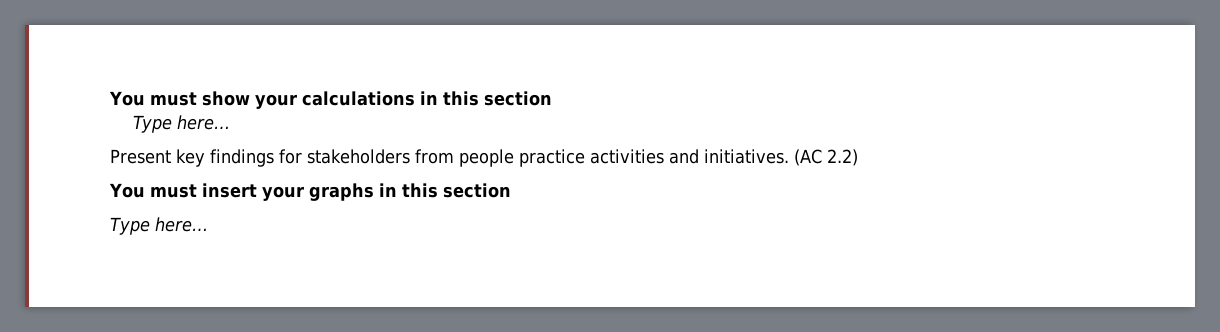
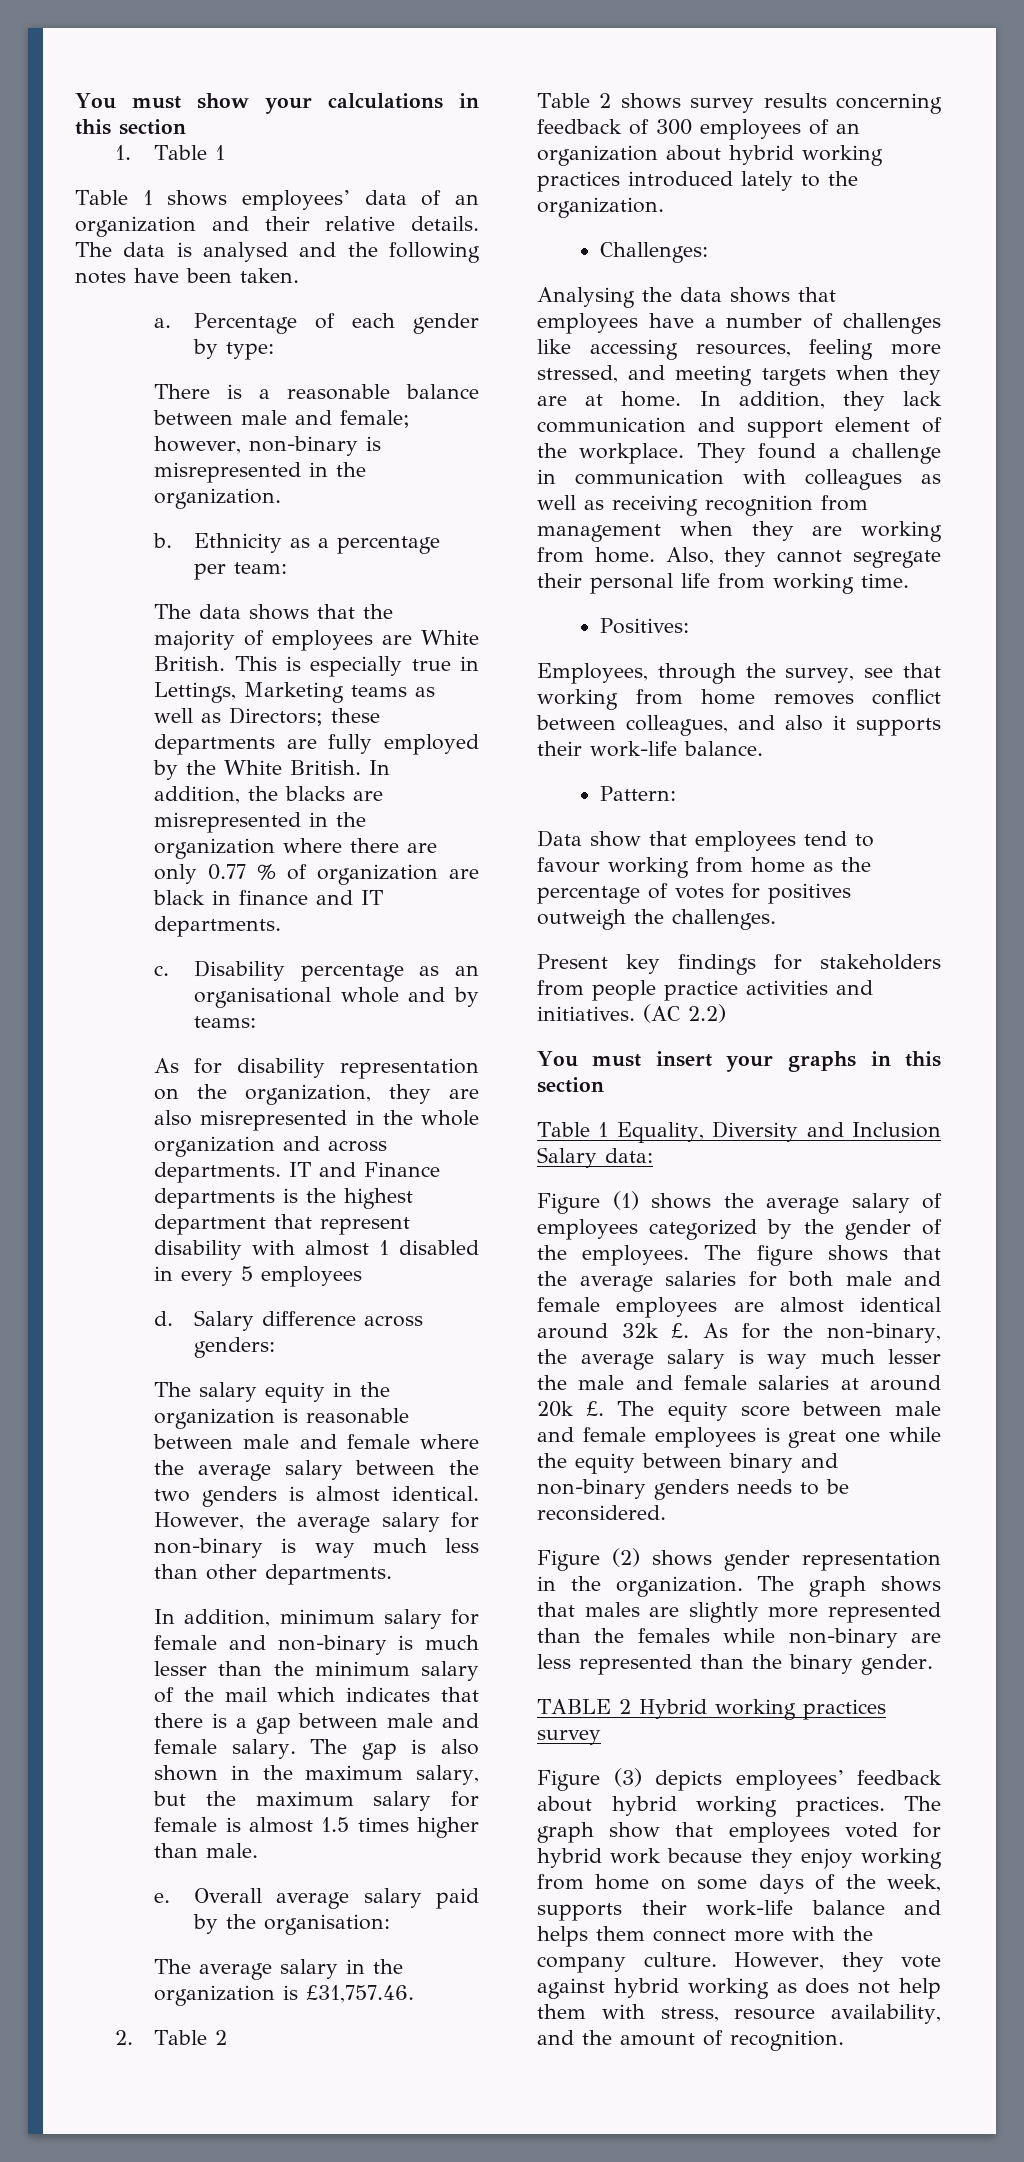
  You must show your calculations in this section
- Type here…
+ 1. Table 1
+ Table 1 shows employees’ data of an organization and their relative details. The data is analysed and the following notes have been taken.
+ a. Percentage of each gender by type:
+ There is a reasonable balance between male and female; however, non-binary is misrepresented in the organization.
+ b. Ethnicity as a percentage per team:
+ The data shows that the majority of employees are White British. This is especially true in Lettings, Marketing teams as well as Directors; these departments are fully employed by the White British. In addition, the blacks are misrepresented in the organization where there are only 0.77 % of organization are black in finance and IT departments.
+ c. Disability percentage as an organisational whole and by teams:
+ As for disability representation on the organization, they are also misrepresented in the whole organization and across departments. IT and Finance departments is the highest department that represent disability with almost 1 disabled in every 5 employees
+ d. Salary difference across genders:
+ The salary equity in the organization is reasonable between male and female where the average salary between the two genders is almost identical. However, the average salary for non-binary is way much less than other departments.
+ In addition, minimum salary for female and non-binary is much lesser than the minimum salary of the mail which indicates that there is a gap between male and female salary. The gap is also shown in the maximum salary, but the maximum salary for female is almost 1.5 times higher than male.
+ e. Overall average salary paid by the organisation:
+ The average salary in the organization is £31,757.46.
+ 2. Table 2
+ Table 2 shows survey results concerning feedback of 300 employees of an organization about hybrid working practices introduced lately to the organization.
+ Challenges:
+ Analysing the data shows that employees have a number of challenges like accessing resources, feeling more stressed, and meeting targets when they are at home. In addition, they lack communication and support element of the workplace. They found a challenge in communication with colleagues as well as receiving recognition from management when they are working from home. Also, they cannot segregate their personal life from working time.
+ Positives:
+ Employees, through the survey, see that working from home removes conflict between colleagues, and also it supports their work-life balance.
+ Pattern:
+ Data show that employees tend to favour working from home as the percentage of votes for positives outweigh the challenges.
  You must insert your graphs in this section
- Type here…
+ Table 1 Equality, Diversity and Inclusion Salary data:
+ Figure (1) shows the average salary of employees categorized by the gender of the employees. The figure shows that the average salaries for both male and female employees are almost identical around 32k £. As for the non-binary, the average salary is way much lesser the male and female salaries at around 20k £. The equity score between male and female employees is great one while the equity between binary and non-binary genders needs to be reconsidered.
+ Figure (2) shows gender representation in the organization. The graph shows that males are slightly more represented than the females while non-binary are less represented than the binary gender.
+ TABLE 2 Hybrid working practices survey
+ Figure (3) depicts employees’ feedback about hybrid working practices. The graph show that employees voted for hybrid work because they enjoy working from home on some days of the week, supports their work-life balance and helps them connect more with the company culture. However, they vote against hybrid working as does not help them with stress, resource availability, and the amount of recognition.

